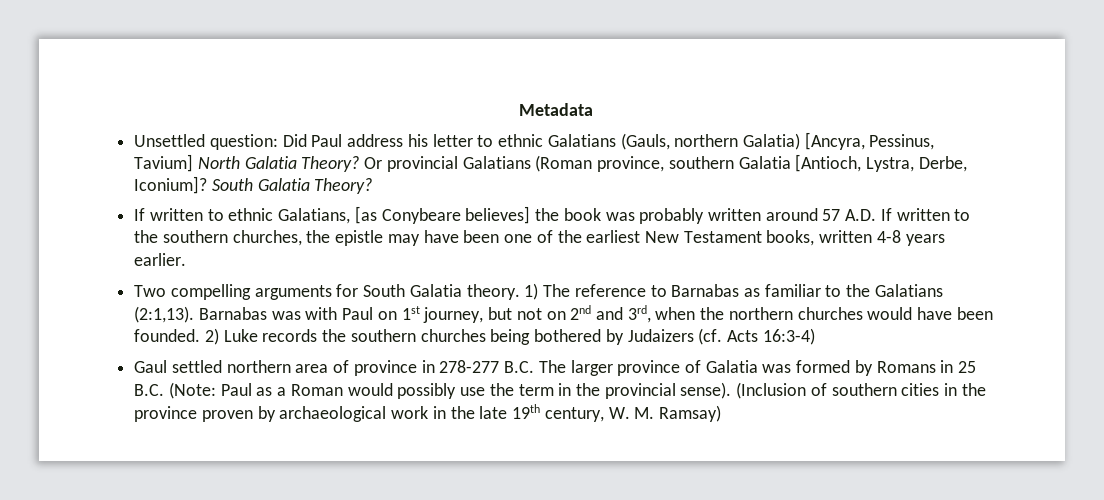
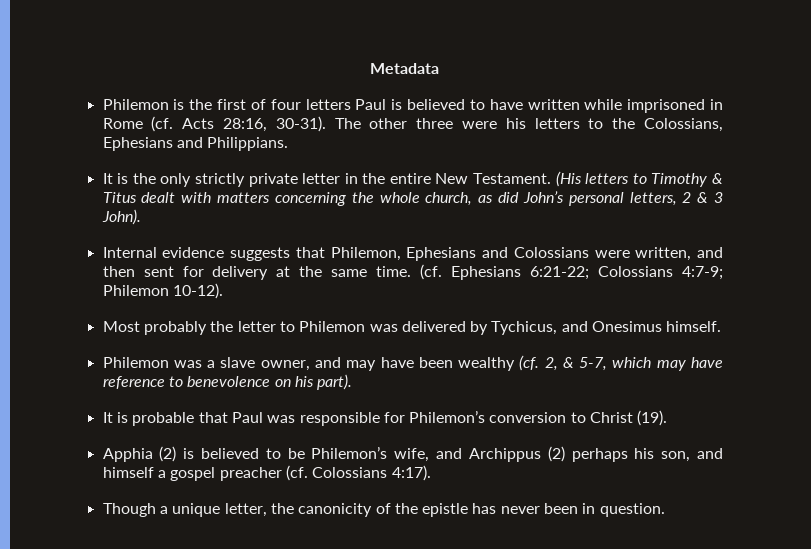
- Unsettled question: Did Paul address his letter to ethnic Galatians (Gauls, northern Galatia) [Ancyra, Pessinus, Tavium] North Galatia Theory? Or provincial Galatians (Roman province, southern Galatia [Antioch, Lystra, Derbe, Iconium]? South Galatia Theory?
- If written to ethnic Galatians, [as Conybeare believes] the book was probably written around 57 A.D. If written to the southern churches, the epistle may have been one of the earliest New Testament books, written 4-8 years earlier.
- Two compelling arguments for South Galatia theory. 1) The reference to Barnabas as familiar to the Galatians (2:1,13). Barnabas was with Paul on 1st journey, but not on 2nd and 3rd, when the northern churches would have been founded. 2) Luke records the southern churches being bothered by Judaizers (cf. Acts 16:3-4)
- Gaul settled northern area of province in 278-277 B.C. The larger province of Galatia was formed by Romans in 25 B.C. (Note: Paul as a Roman would possibly use the term in the provincial sense). (Inclusion of southern cities in the province proven by archaeological work in the late 19th century, W. M. Ramsay)
+ Philemon is the first of four letters Paul is believed to have written while imprisoned in Rome (cf. Acts 28:16, 30-31). The other three were his letters to the Colossians, Ephesians and Philippians.
+ It is the only strictly private letter in the entire New Testament. (His letters to Timothy & Titus dealt with matters concerning the whole church, as did John’s personal letters, 2 & 3 John).
+ Internal evidence suggests that Philemon, Ephesians and Colossians were written, and then sent for delivery at the same time. (cf. Ephesians 6:21-22; Colossians 4:7-9; Philemon 10-12).
+ Most probably the letter to Philemon was delivered by Tychicus, and Onesimus himself.
+ Philemon was a slave owner, and may have been wealthy (cf. 2, & 5-7, which may have reference to benevolence on his part).
+ It is probable that Paul was responsible for Philemon’s conversion to Christ (19).
+ Apphia (2) is believed to be Philemon’s wife, and Archippus (2) perhaps his son, and himself a gospel preacher (cf. Colossians 4:17).
+ Though a unique letter, the canonicity of the epistle has never been in question.

